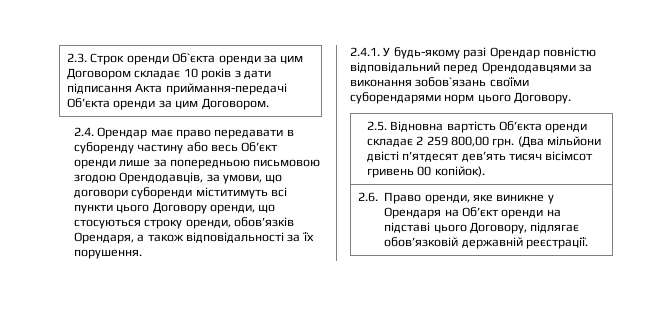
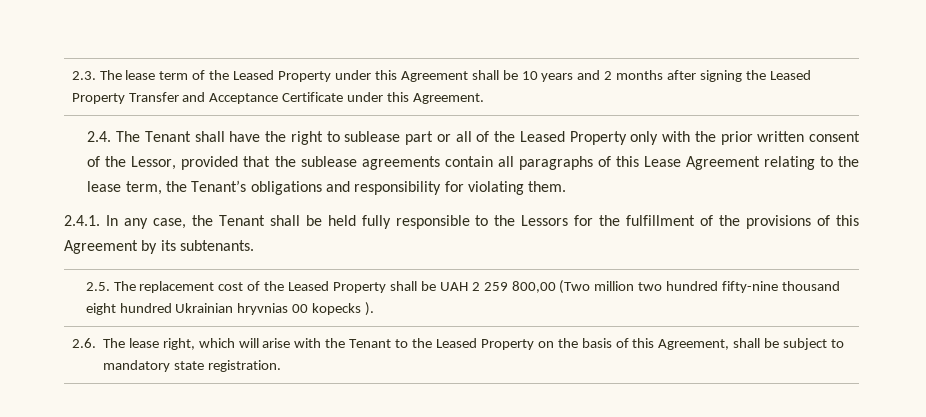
- 2.3. Строк оренди Об`єкта оренди за цим Договором складає 10 років з дати підписання Акта приймання-передачі Об’єкта оренди за цим Договором.
- 2.4. Орендар має право передавати в суборенду частину або весь Об’єкт оренди лише за попередньою письмовою згодою Орендодавців, за умови, що договори суборенди міститимуть всі пункти цього Договору оренди, що стосуються строку оренди, обов’язків Орендаря, а також відповідальності за їх порушення.
- 2.4.1. У будь-якому разі Орендар повністю відповідальний перед Орендодавцями за виконання зобов`язань своїми суборендарями норм цього Договору.
- 2.5. Відновна вартість Об’єкта оренди складає 2 259 800,00 грн. (Два мільйони двісті п’ятдесят дев’ять тисяч вісімсот гривень 00 копійок).
- 2.6. Право оренди, яке виникне у Орендаря на Об’єкт оренди на підставі цього Договору, підлягає обов’язковій державній реєстрації.
+ 2.3. The lease term of the Leased Property under this Agreement shall be 10 years and 2 months after signing the Leased Property Transfer and Acceptance Certificate under this Agreement.
+ 2.4. The Tenant shall have the right to sublease part or all of the Leased Property only with the prior written consent of the Lessor, provided that the sublease agreements contain all paragraphs of this Lease Agreement relating to the lease term, the Tenant’s obligations and responsibility for violating them.
+ 2.4.1. In any case, the Tenant shall be held fully responsible to the Lessors for the fulfillment of the provisions of this Agreement by its subtenants.
+ 2.5. The replacement cost of the Leased Property shall be UAH 2 259 800,00 (Two million two hundred fifty-nine thousand eight hundred Ukrainian hryvnias 00 kopecks ).
+ 2.6. The lease right, which will arise with the Tenant to the Leased Property on the basis of this Agreement, shall be subject to mandatory state registration.

